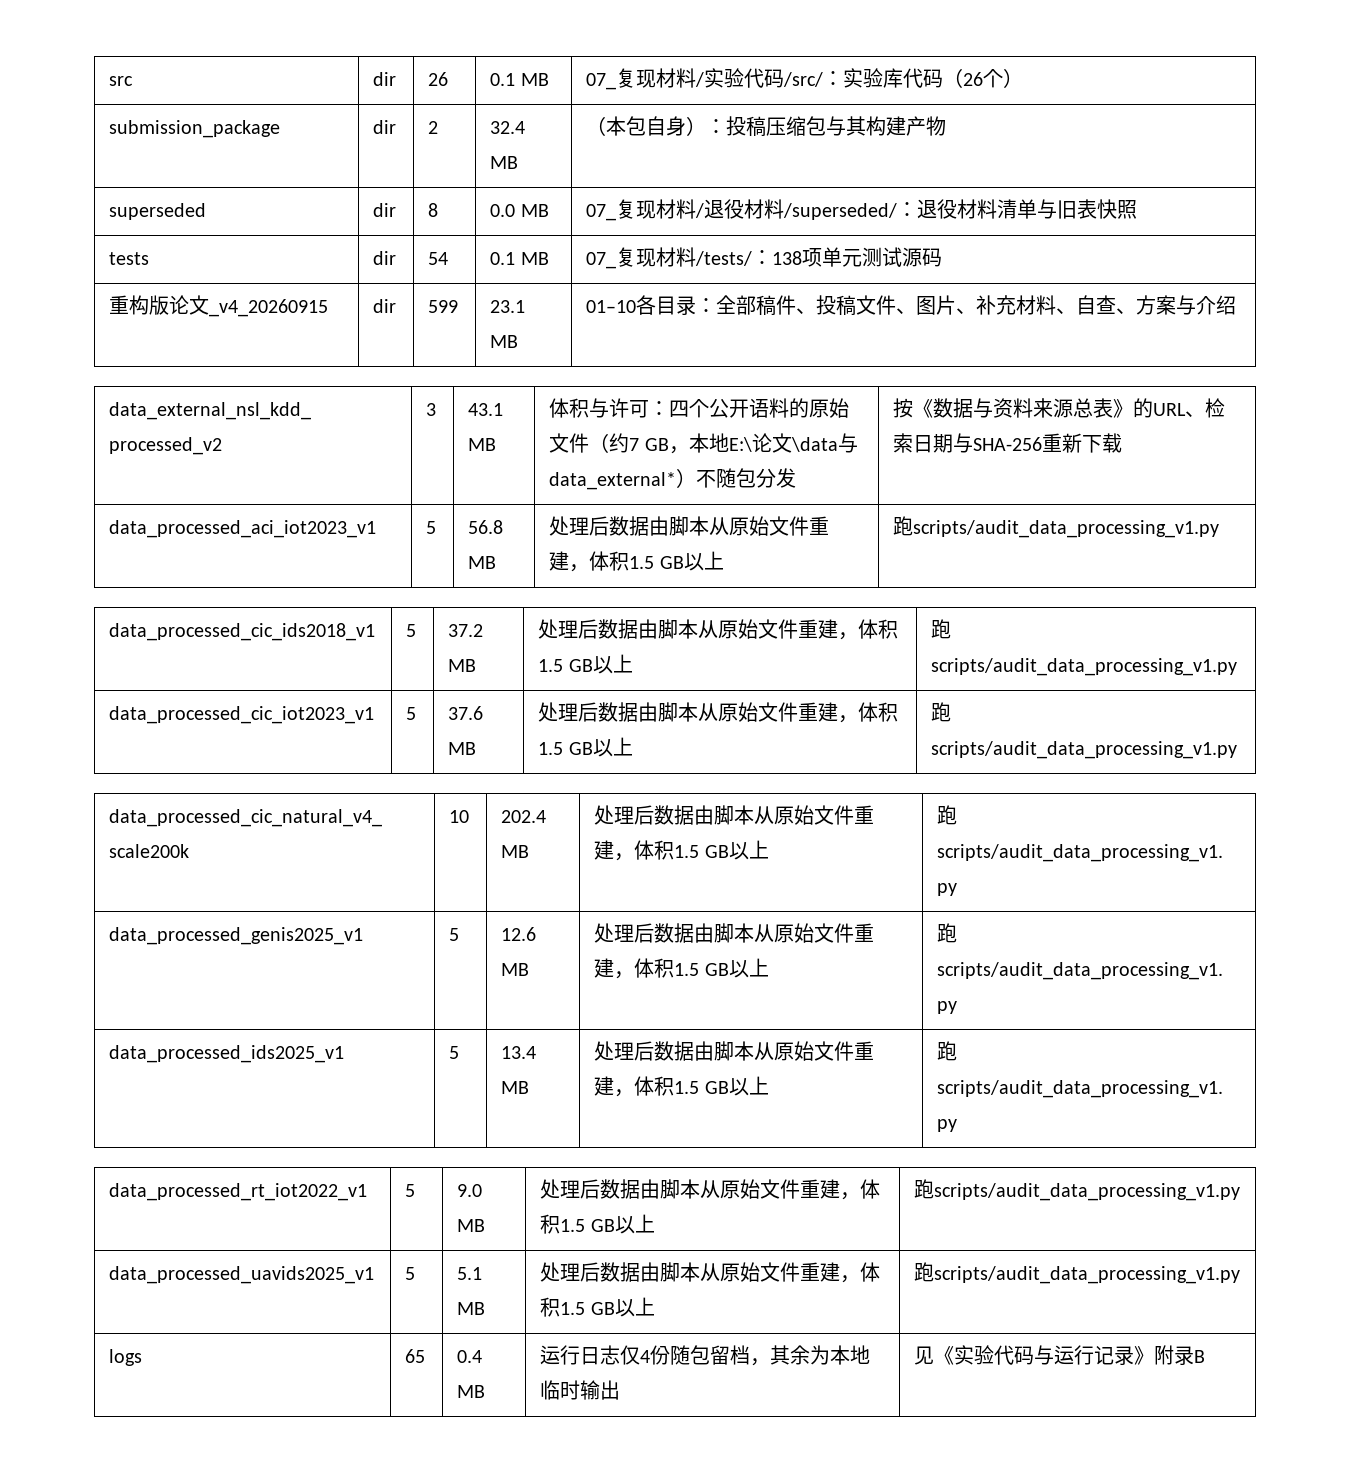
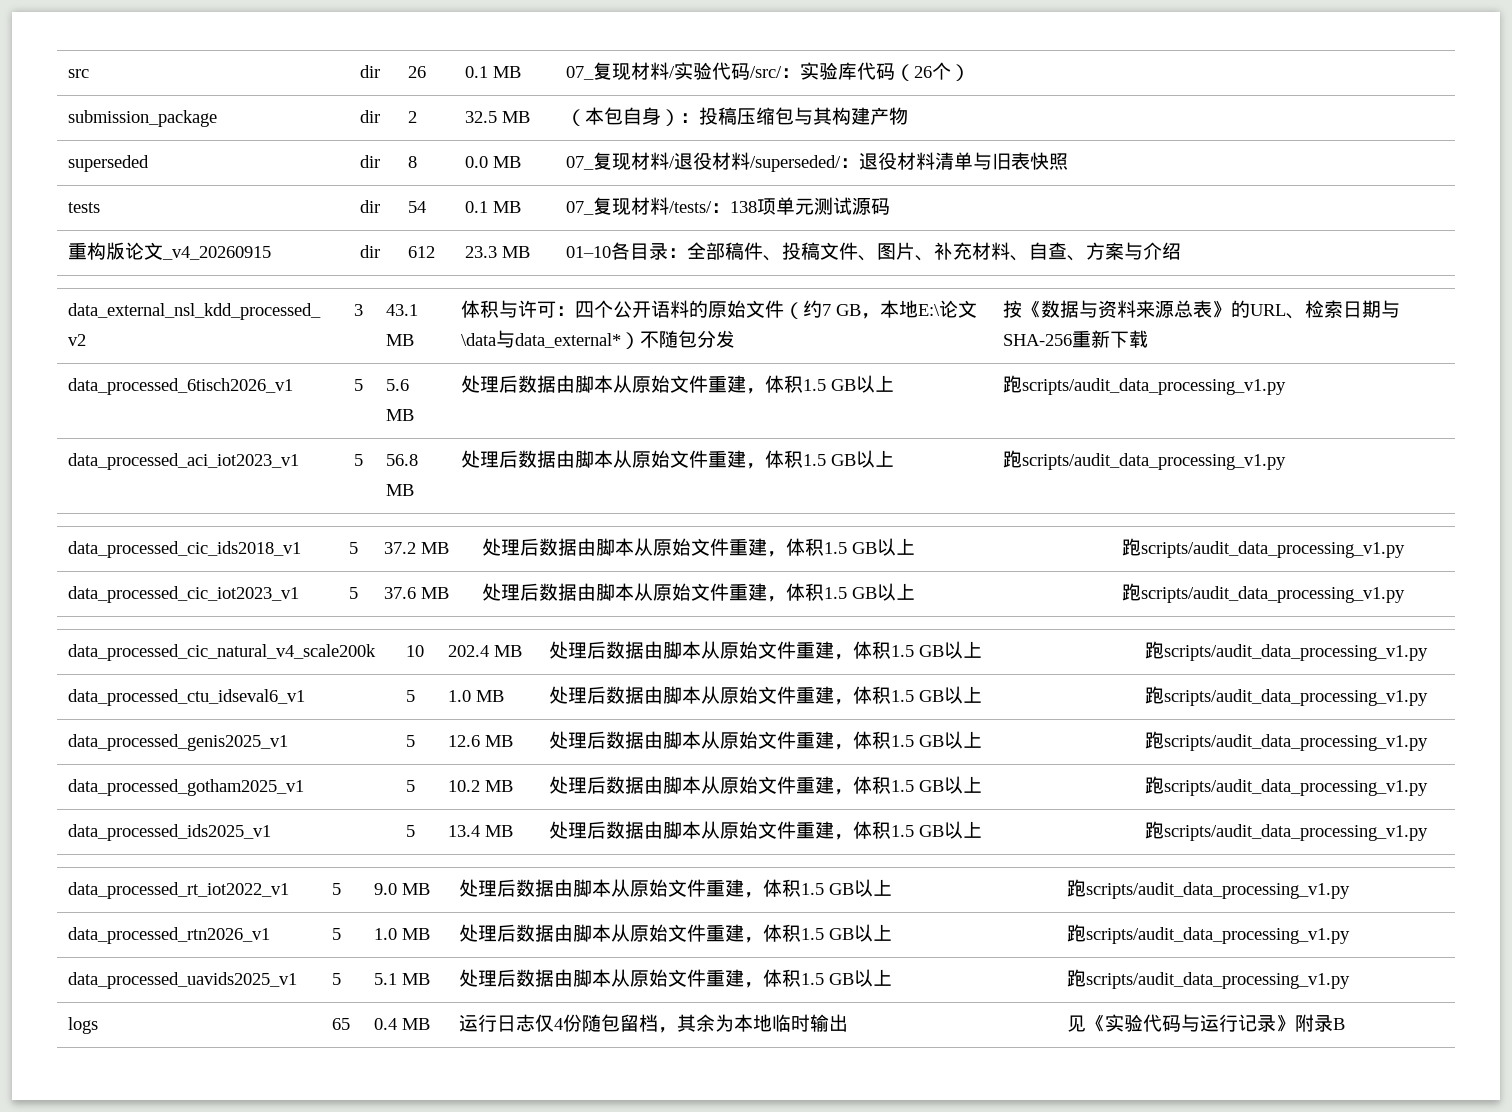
- submission_package | dir | 2 | 32.4 MB | （本包自身）：投稿压缩包与其构建产物
+ submission_package | dir | 2 | 32.5 MB | （本包自身）：投稿压缩包与其构建产物
- 重构版论文_v4_20260915 | dir | 599 | 23.1 MB | 01–10各目录：全部稿件、投稿文件、图片、补充材料、自查、方案与介绍
+ 重构版论文_v4_20260915 | dir | 612 | 23.3 MB | 01–10各目录：全部稿件、投稿文件、图片、补充材料、自查、方案与介绍
+ data_processed_6tisch2026_v1 | 5 | 5.6 MB | 处理后数据由脚本从原始文件重建，体积1.5 GB以上 | 跑scripts/audit_data_processing_v1.py
+ data_processed_ctu_idseval6_v1 | 5 | 1.0 MB | 处理后数据由脚本从原始文件重建，体积1.5 GB以上 | 跑scripts/audit_data_processing_v1.py
+ data_processed_gotham2025_v1 | 5 | 10.2 MB | 处理后数据由脚本从原始文件重建，体积1.5 GB以上 | 跑scripts/audit_data_processing_v1.py
+ data_processed_rtn2026_v1 | 5 | 1.0 MB | 处理后数据由脚本从原始文件重建，体积1.5 GB以上 | 跑scripts/audit_data_processing_v1.py

